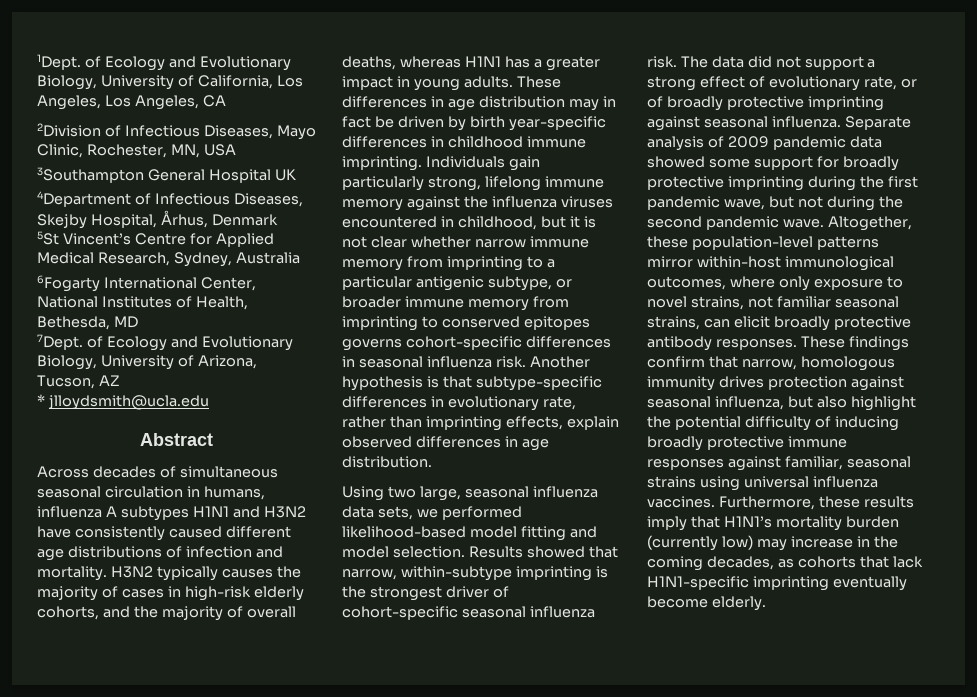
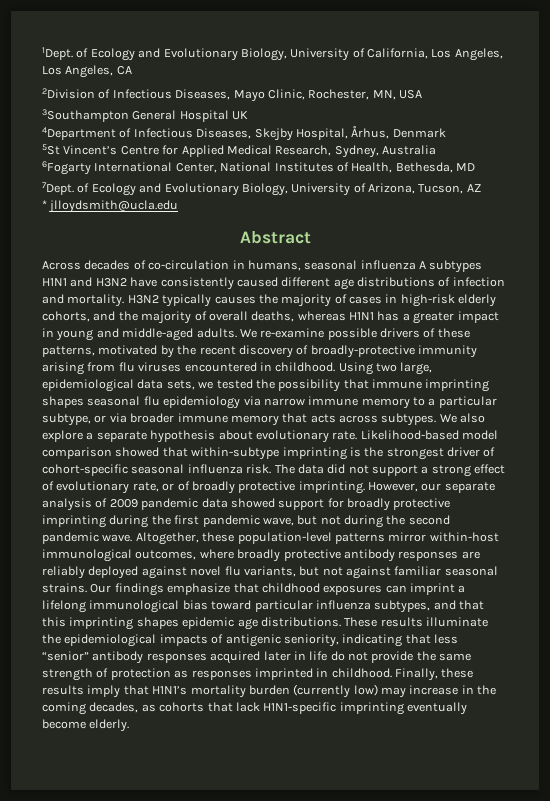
- Across decades of simultaneous seasonal circulation in humans, influenza A subtypes H1N1 and H3N2 have consistently caused different age distributions of infection and mortality.
+ Across decades of co-circulation in humans, seasonal influenza A subtypes H1N1 and H3N2 have consistently caused different age distributions of infection and mortality.
- H3N2 typically causes the majority of cases in high-risk elderly cohorts, and the majority of overall deaths, whereas H1N1 has a greater impact in young adults. These differences in age distribution may in fact be driven by birth year-specific differences in childhood immune imprinting. Individuals gain particularly strong, lifelong immune memory against the influenza viruses encountered in childhood, but it is not clear whether narrow immune memory from imprinting to a particular antigenic subtype, or broader immune memory from imprinting to conserved epitopes governs cohort-specific differences in seasonal influenza risk. Another hypothesis is that subtype-specific differences in evolutionary rate, rather than imprinting effects, explain observed differences in age distribution.
- Using two large, seasonal influenza data sets, we performed likelihood-based model fitting and model selection. Results showed that narrow, within-subtype imprinting is the strongest driver of cohort-specific seasonal influenza risk.
+ H3N2 typically causes the majority of cases in high-risk elderly cohorts, and the majority of overall deaths, whereas H1N1 has a greater impact in young and middle-aged adults. We re-examine possible drivers of these patterns, motivated by the recent discovery of broadly-protective immunity arising from flu viruses encountered in childhood. Using two large, epidemiological data sets, we tested the possibility that immune imprinting shapes seasonal flu epidemiology via narrow immune memory to a particular subtype, or via broader immune memory that acts across subtypes. We also explore a separate hypothesis about evolutionary rate. Likelihood-based model comparison showed that within-subtype imprinting is the strongest driver of cohort-specific seasonal influenza risk.
- The data did not support a strong effect of evolutionary rate, or of broadly protective imprinting against seasonal influenza. Separate analysis of 2009 pandemic data showed some support for broadly protective imprinting during the first pandemic wave, but not during the second pandemic wave.
+ The data did not support a strong effect of evolutionary rate, or of broadly protective imprinting. However, our separate analysis of 2009 pandemic data showed support for broadly protective imprinting during the first pandemic wave, but not during the second pandemic wave.
- Altogether, these population-level patterns mirror within-host immunological outcomes, where only exposure to novel strains, not familiar seasonal strains, can elicit broadly protective antibody responses. These findings confirm that narrow, homologous immunity drives protection against seasonal influenza, but also highlight the potential difficulty of inducing broadly protective immune responses against familiar, seasonal strains using universal influenza vaccines. Furthermore, these results imply that H1N1’s mortality burden (currently low) may increase in the coming decades, as cohorts that lack H1N1-specific imprinting eventually become elderly.
+ Altogether, these population-level patterns mirror within-host immunological outcomes, where broadly protective antibody responses are reliably deployed against novel flu variants, but not against familiar seasonal strains. Our findings emphasize that childhood exposures can imprint a lifelong immunological bias toward particular influenza subtypes, and that this imprinting shapes epidemic age distributions. These results illuminate the epidemiological impacts of antigenic seniority, indicating that less “senior” antibody responses acquired later in life do not provide the same strength of protection as responses imprinted in childhood. Finally, these results imply that H1N1’s mortality burden (currently low) may increase in the coming decades, as cohorts that lack H1N1-specific imprinting eventually become elderly.

